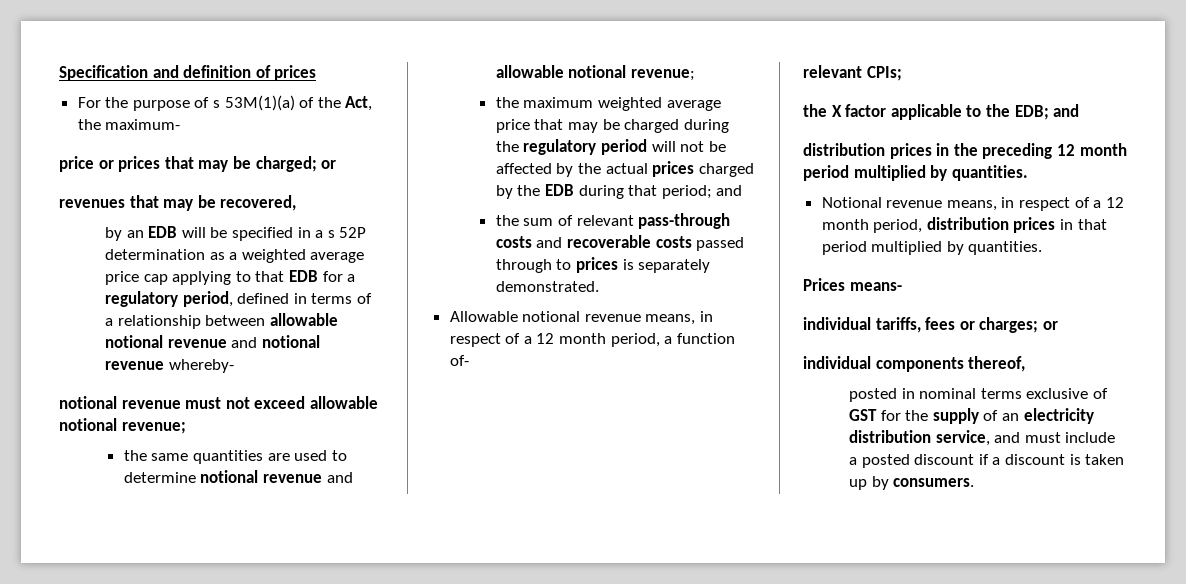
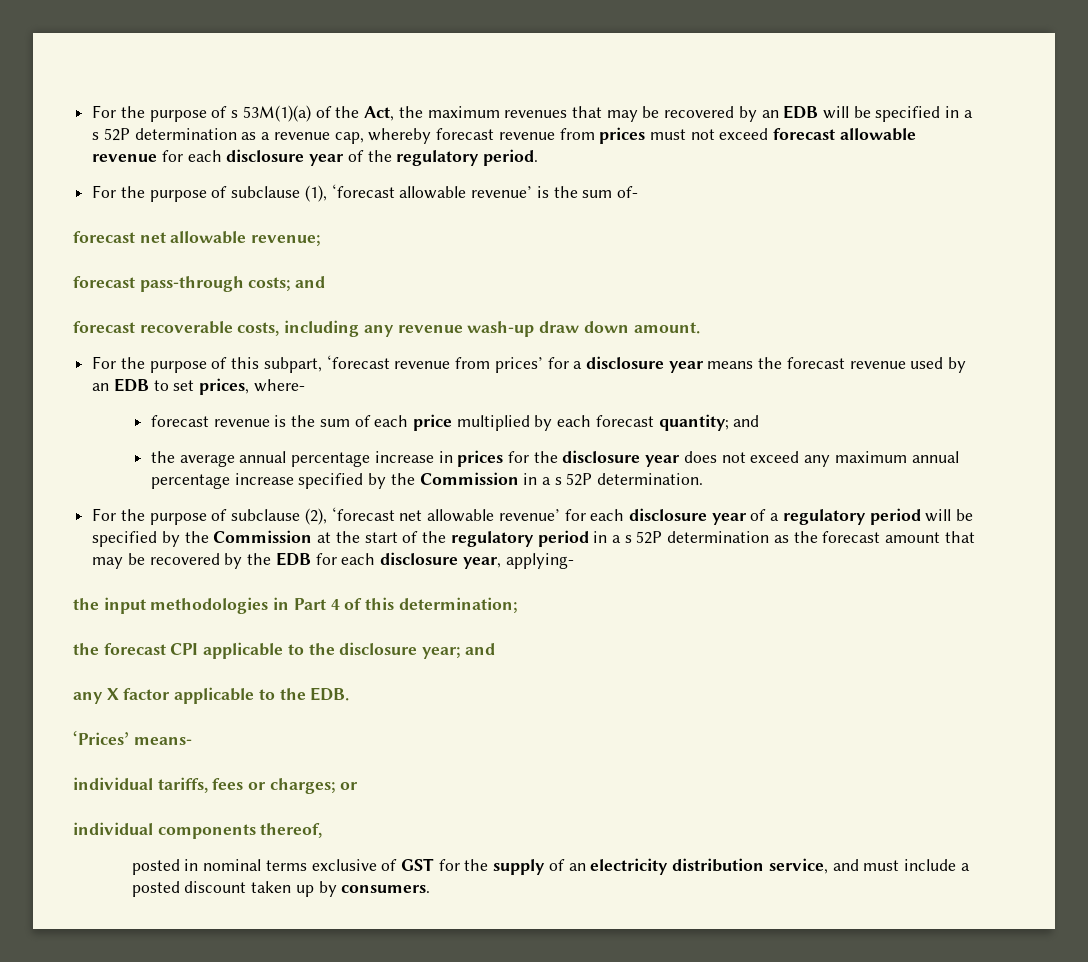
- Specification and definition of prices
- For the purpose of s 53M(1)(a) of the Act, the maximum-
- price or prices that may be charged; or
- revenues that may be recovered,
- by an EDB will be specified in a s 52P determination as a weighted average price cap applying to that EDB for a regulatory period, defined in terms of a relationship between allowable notional revenue and notional revenue whereby-
- notional revenue must not exceed allowable notional revenue;
- the same quantities are used to determine notional revenue and allowable notional revenue;
- the maximum weighted average price that may be charged during the regulatory period will not be affected by the actual prices charged by the EDB during that period; and
- the sum of relevant pass-through costs and recoverable costs passed through to prices is separately demonstrated.
- Allowable notional revenue means, in respect of a 12 month period, a function of-
- relevant CPIs;
- the X factor applicable to the EDB; and
- distribution prices in the preceding 12 month period multiplied by quantities.
- Notional revenue means, in respect of a 12 month period, distribution prices in that period multiplied by quantities.
- Prices means-
+ For the purpose of s 53M(1)(a) of the Act, the maximum revenues that may be recovered by an EDB will be specified in a s 52P determination as a revenue cap, whereby forecast revenue from prices must not exceed forecast allowable revenue for each disclosure year of the regulatory period.
+ For the purpose of subclause (1), ‘forecast allowable revenue’ is the sum of-
+ forecast net allowable revenue;
+ forecast pass-through costs; and
+ forecast recoverable costs, including any revenue wash-up draw down amount.
+ For the purpose of this subpart, ‘forecast revenue from prices’ for a disclosure year means the forecast revenue used by an EDB to set prices, where-
+ forecast revenue is the sum of each price multiplied by each forecast quantity; and
+ the average annual percentage increase in prices for the disclosure year does not exceed any maximum annual percentage increase specified by the Commission in a s 52P determination.
+ For the purpose of subclause (2), ‘forecast net allowable revenue’ for each disclosure year of a regulatory period will be specified by the Commission at the start of the regulatory period in a s 52P determination as the forecast amount that may be recovered by the EDB for each disclosure year, applying-
+ the input methodologies in Part 4 of this determination;
+ the forecast CPI applicable to the disclosure year; and
+ any X factor applicable to the EDB.
+ ‘Prices’ means-
- posted in nominal terms exclusive of GST for the supply of an electricity distribution service, and must include a posted discount if a discount is taken up by consumers.
+ posted in nominal terms exclusive of GST for the supply of an electricity distribution service, and must include a posted discount taken up by consumers.

